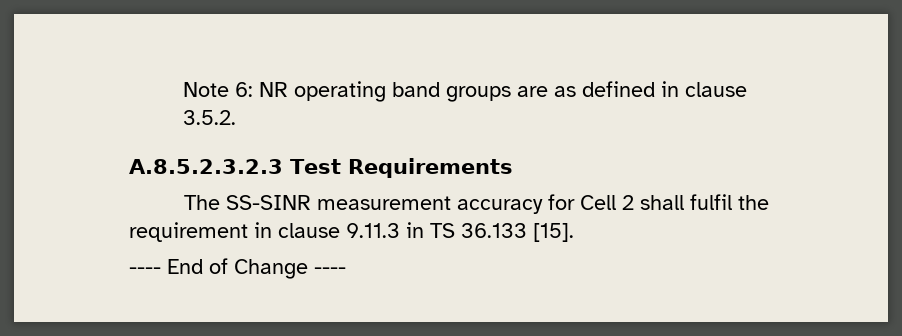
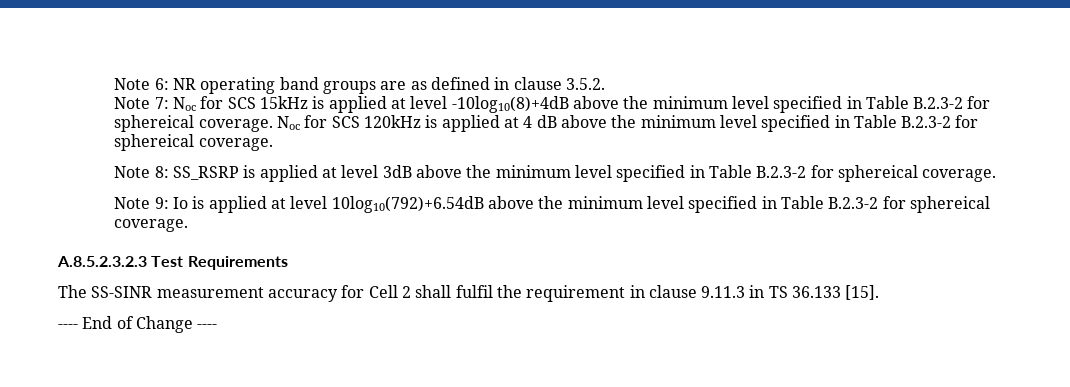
+ Note 7: Noc for SCS 15kHz is applied at level -10log10(8)+4dB above the minimum level specified in Table B.2.3-2 for sphereical coverage. Noc for SCS 120kHz is applied at 4 dB above the minimum level specified in Table B.2.3-2 for sphereical coverage.
+ Note 8: SS_RSRP is applied at level 3dB above the minimum level specified in Table B.2.3-2 for sphereical coverage.
+ Note 9: Io is applied at level 10log10(792)+6.54dB above the minimum level specified in Table B.2.3-2 for sphereical coverage.

